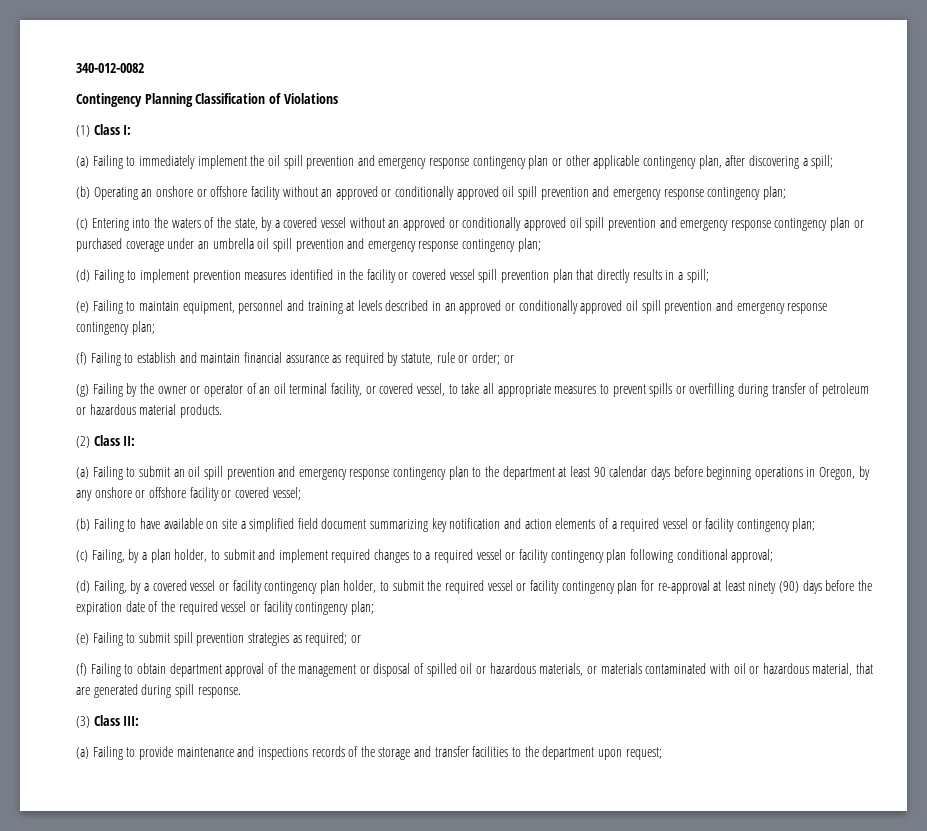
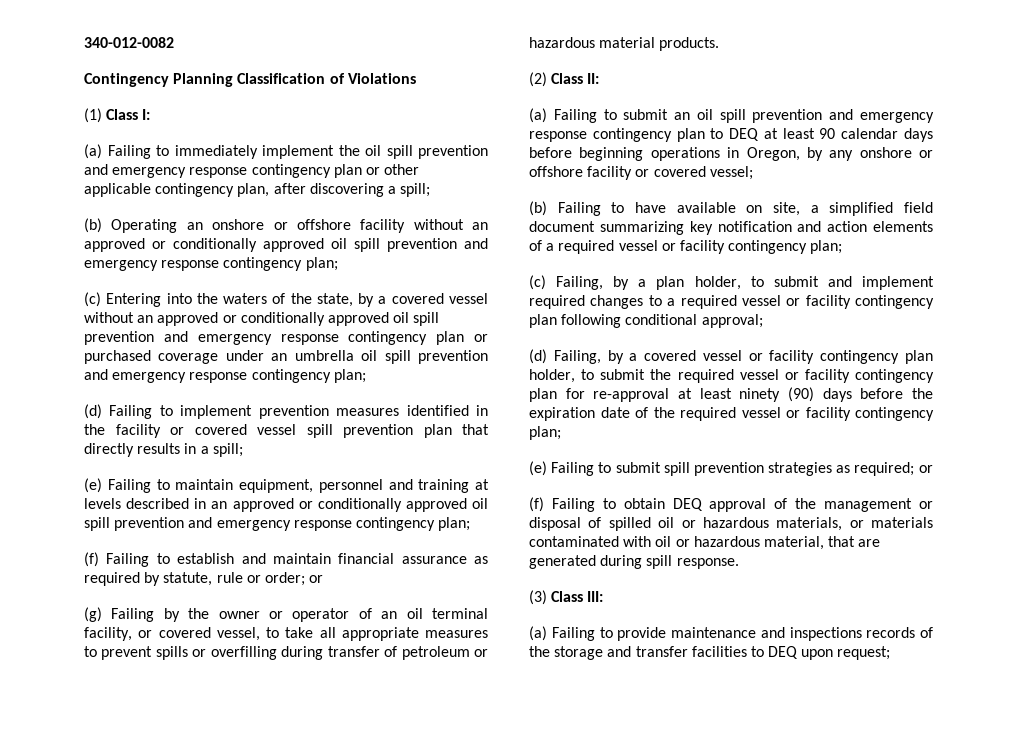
- (a) Failing to submit an oil spill prevention and emergency response contingency plan to the department at least 90 calendar days before beginning operations in Oregon, by any onshore or offshore facility or covered vessel;
+ (a) Failing to submit an oil spill prevention and emergency response contingency plan to DEQ at least 90 calendar days before beginning operations in Oregon, by any onshore or offshore facility or covered vessel;
- (b) Failing to have available on site a simplified field document summarizing key notification and action elements of a required vessel or facility contingency plan;
+ (b) Failing to have available on site, a simplified field document summarizing key notification and action elements of a required vessel or facility contingency plan;
- (f) Failing to obtain department approval of the management or disposal of spilled oil or hazardous materials, or materials contaminated with oil or hazardous material, that are generated during spill response.
+ (f) Failing to obtain DEQ approval of the management or disposal of spilled oil or hazardous materials, or materials contaminated with oil or hazardous material, that are generated during spill response.
- (a) Failing to provide maintenance and inspections records of the storage and transfer facilities to the department upon request;
+ (a) Failing to provide maintenance and inspections records of the storage and transfer facilities to DEQ upon request;

